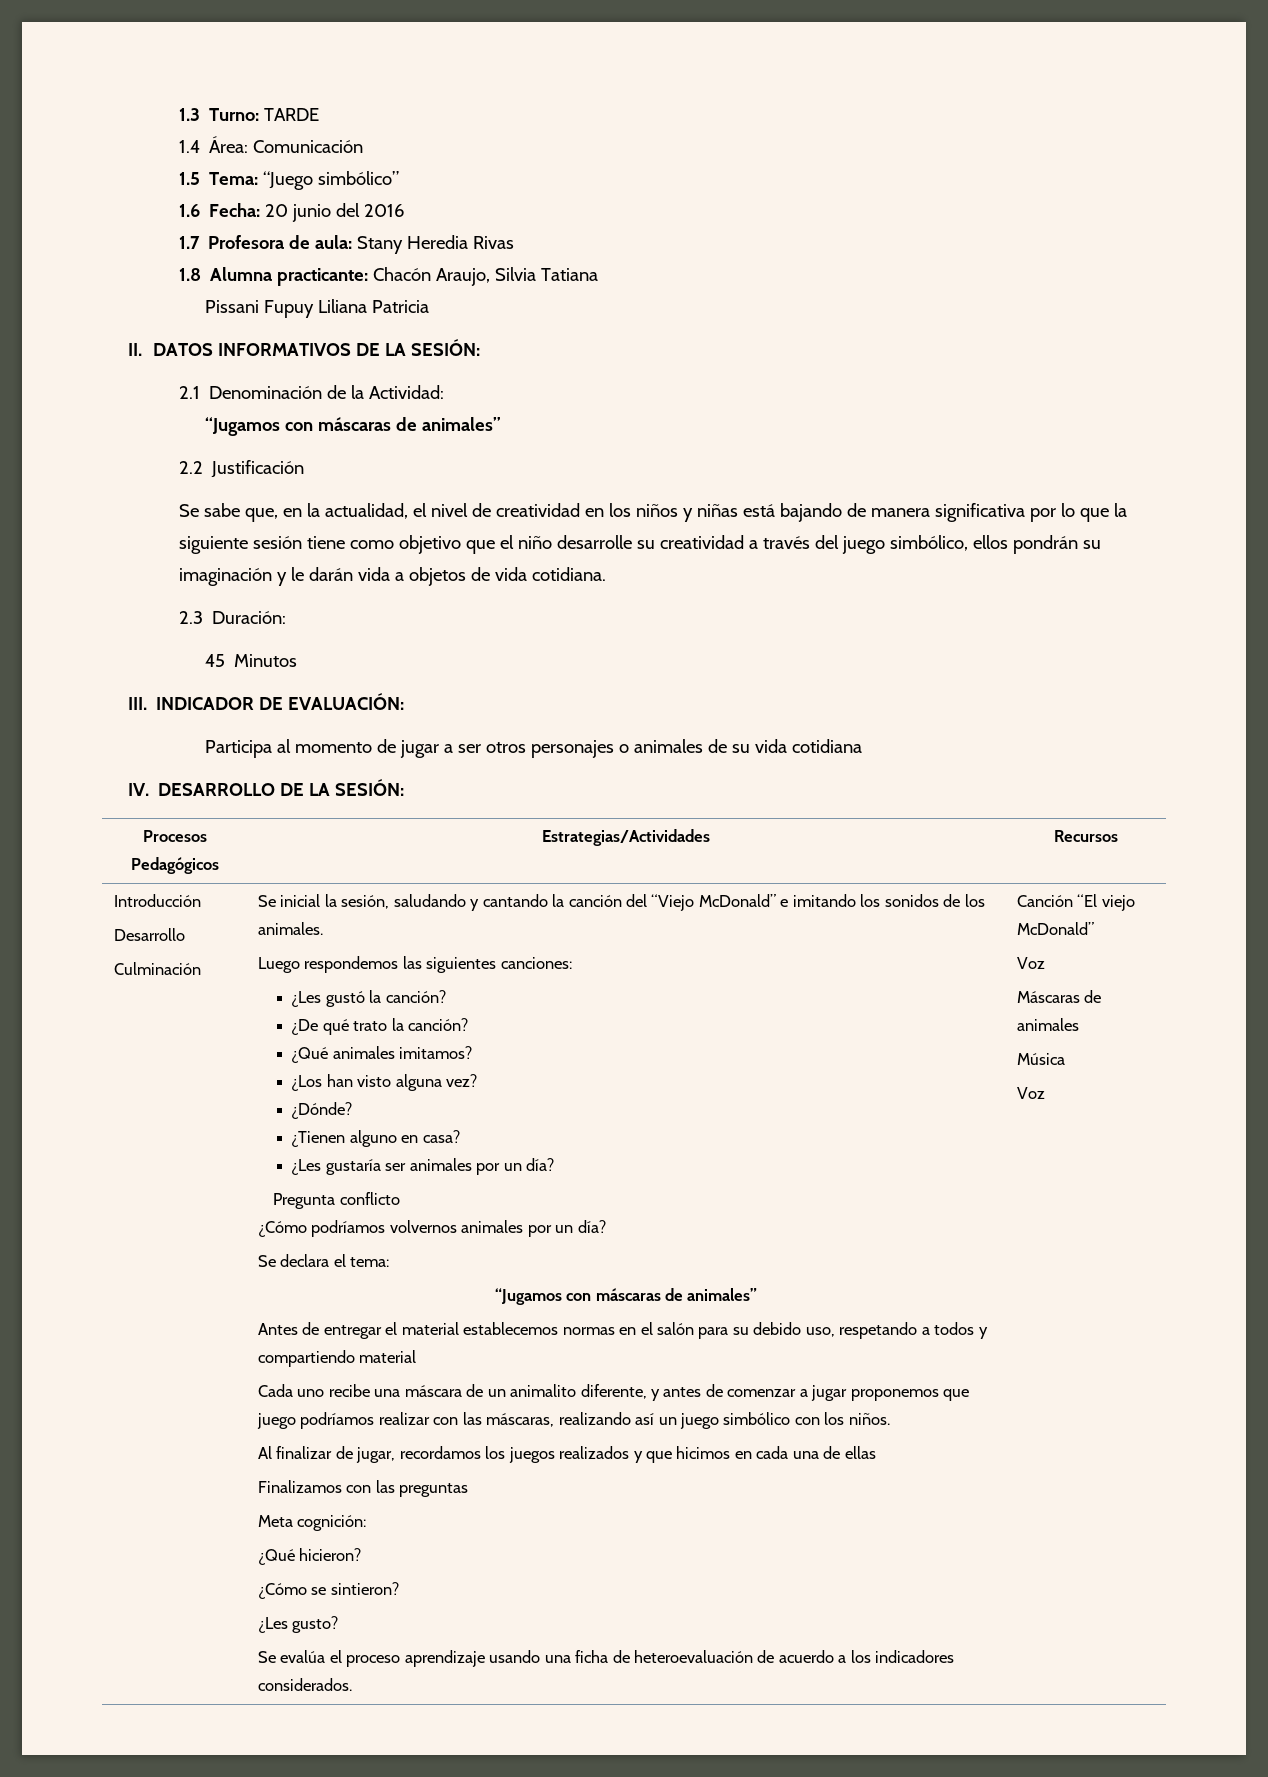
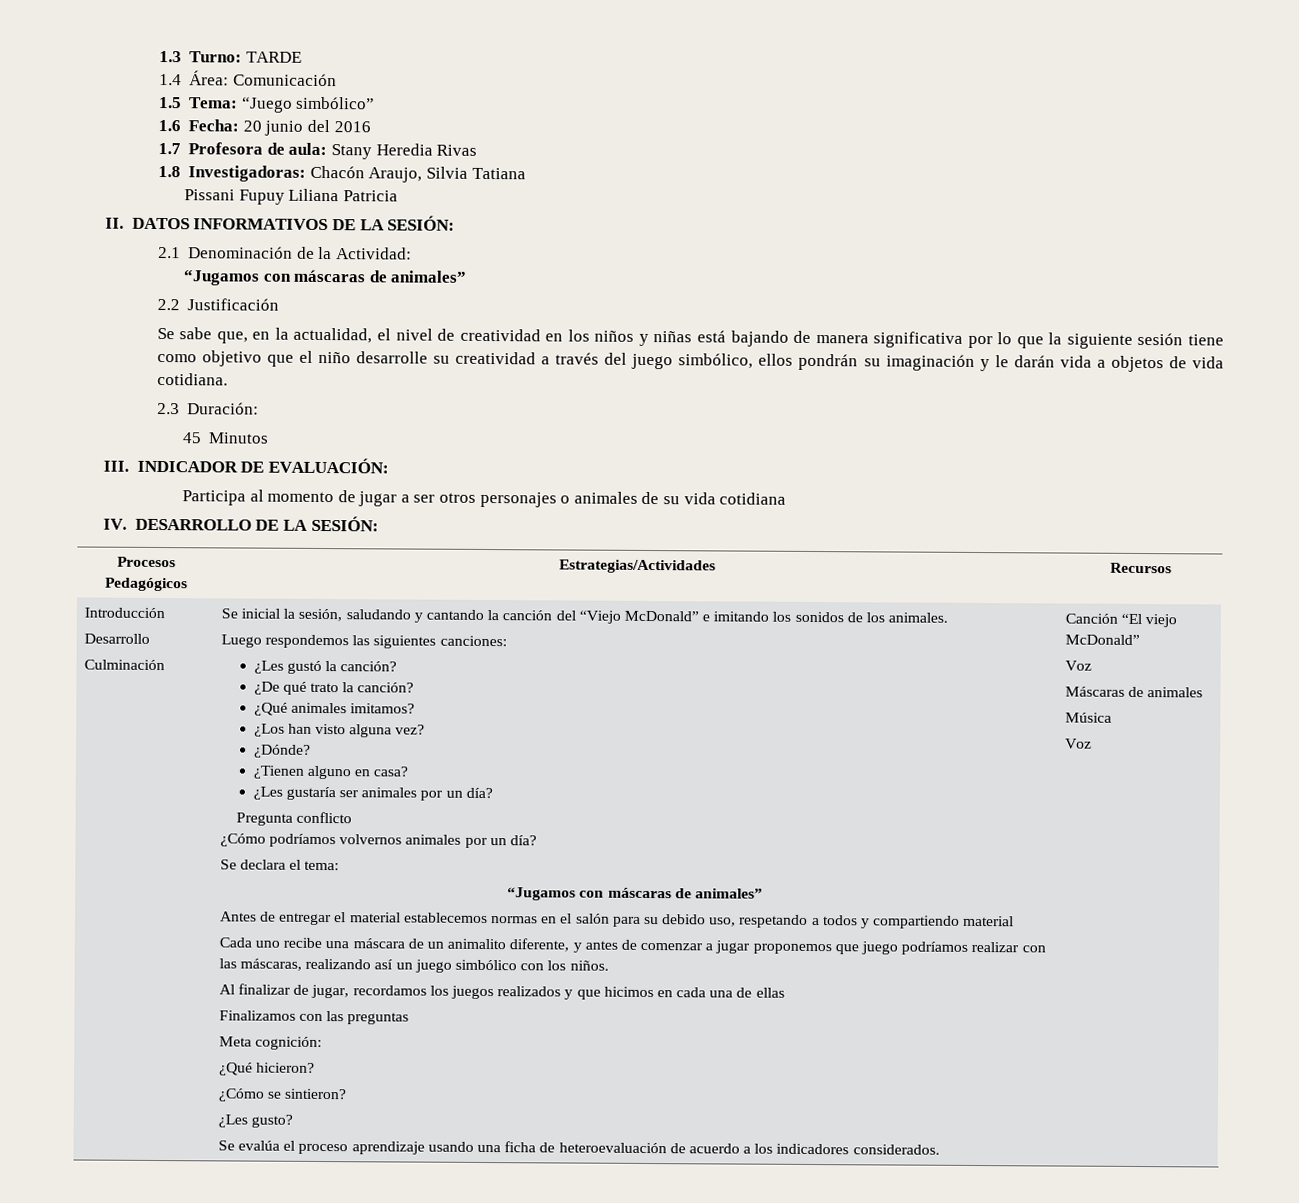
- 1.8 Alumna practicante: Chacón Araujo, Silvia Tatiana
+ 1.8 Investigadoras: Chacón Araujo, Silvia Tatiana

